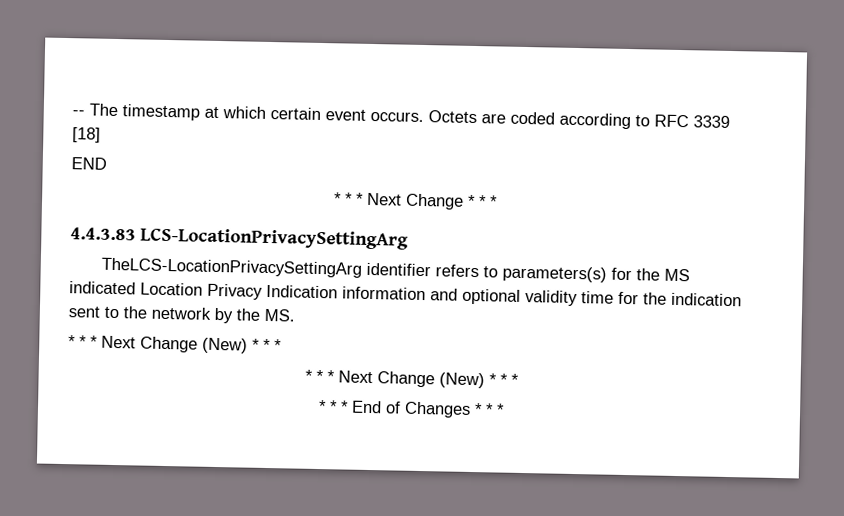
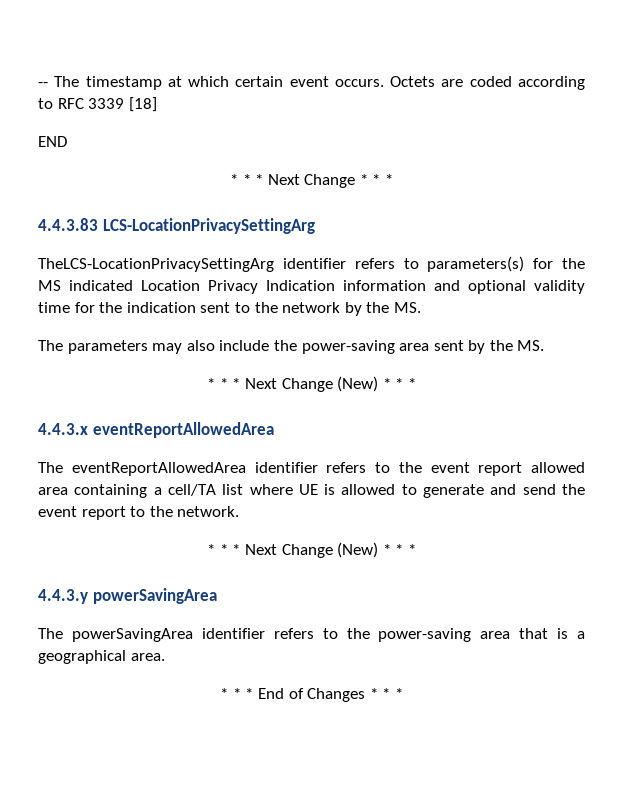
  TheLCS-LocationPrivacySettingArg identifier refers to parameters(s) for the MS indicated Location Privacy Indication information and optional validity time for the indication sent to the network by the MS.
+ The parameters may also include the power-saving area sent by the MS.
  * * * Next Change (New) * * *
+ 4.4.3.x eventReportAllowedArea
+ The eventReportAllowedArea identifier refers to the event report allowed area containing a cell/TA list where UE is allowed to generate and send the event report to the network.
  * * * Next Change (New) * * *
+ 4.4.3.y powerSavingArea
+ The powerSavingArea identifier refers to the power-saving area that is a geographical area.

